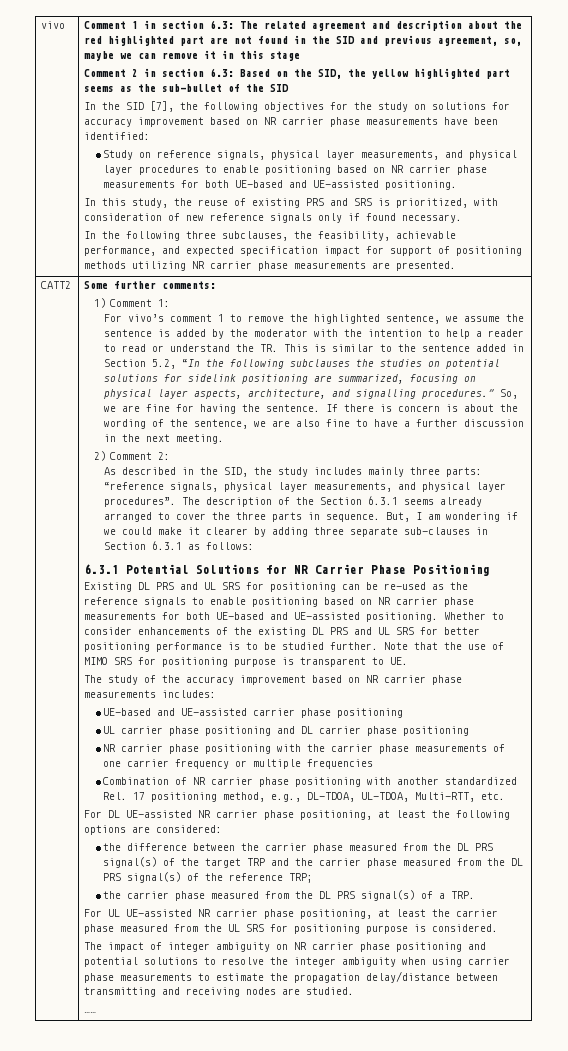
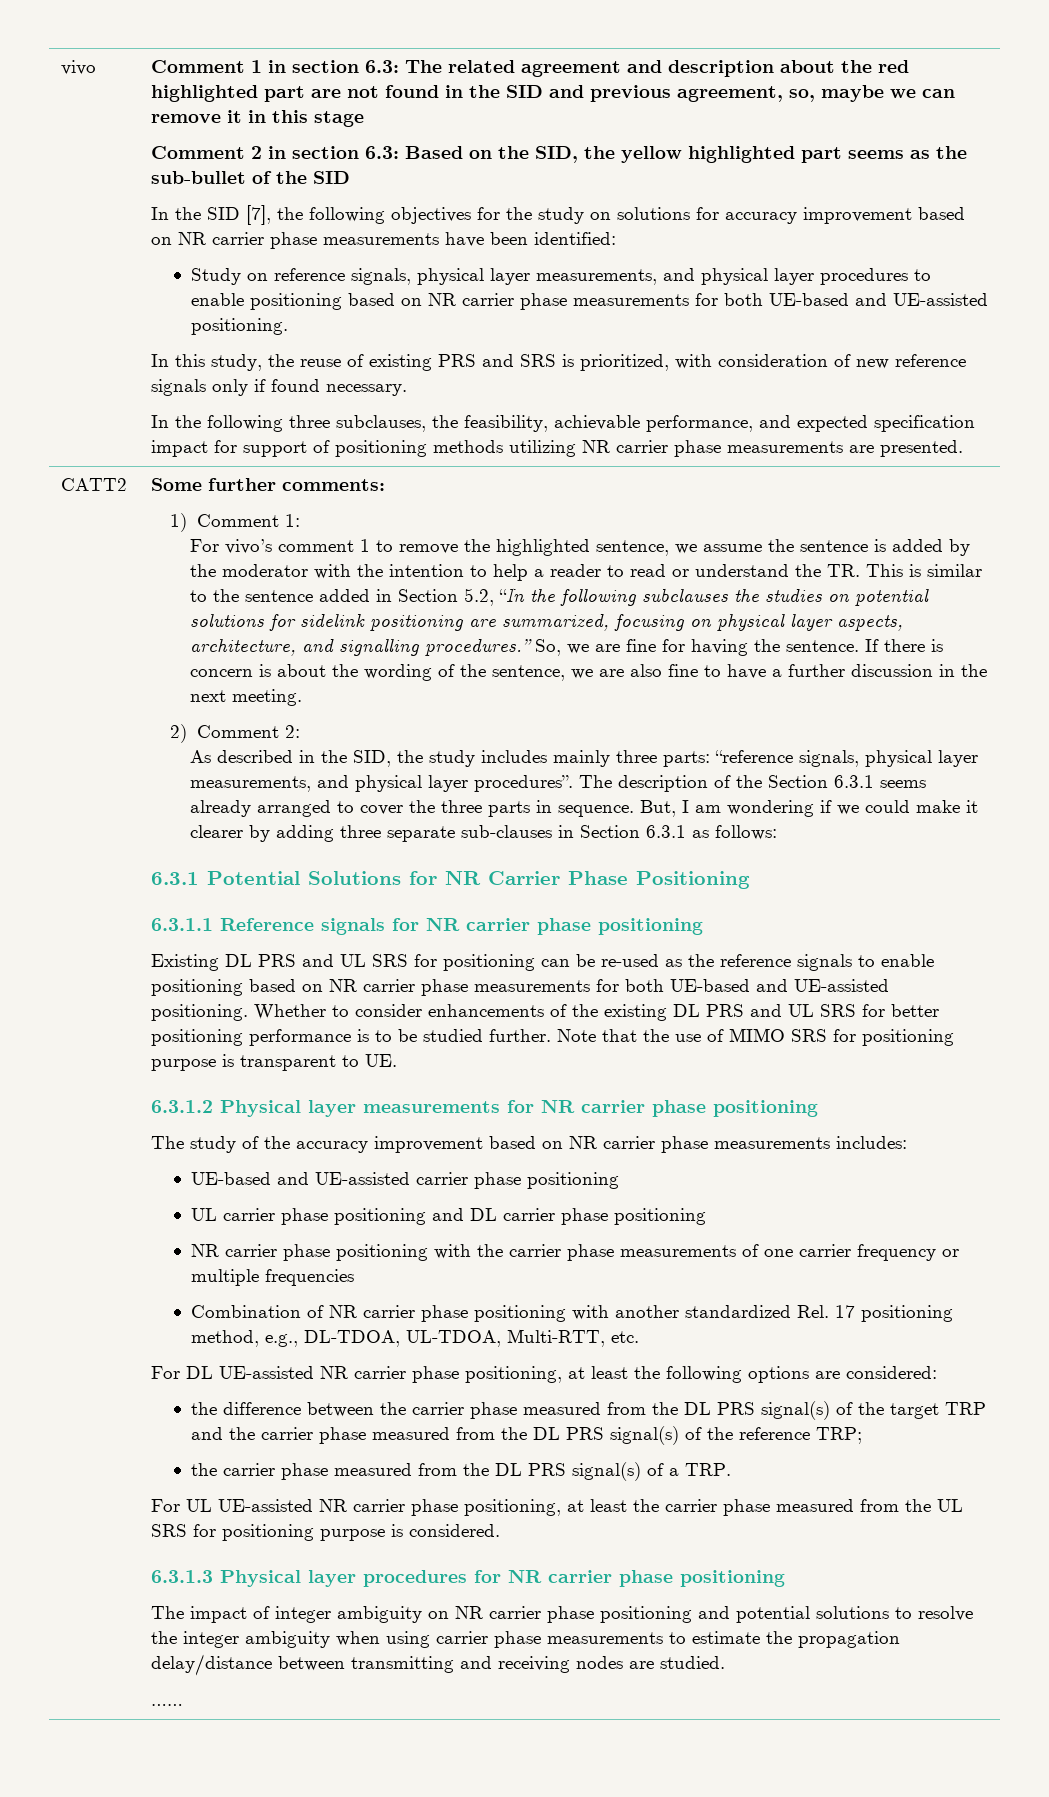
+ 6.3.1.1 Reference signals for NR carrier phase positioning
+ 6.3.1.2 Physical layer measurements for NR carrier phase positioning
+ 6.3.1.3 Physical layer procedures for NR carrier phase positioning

